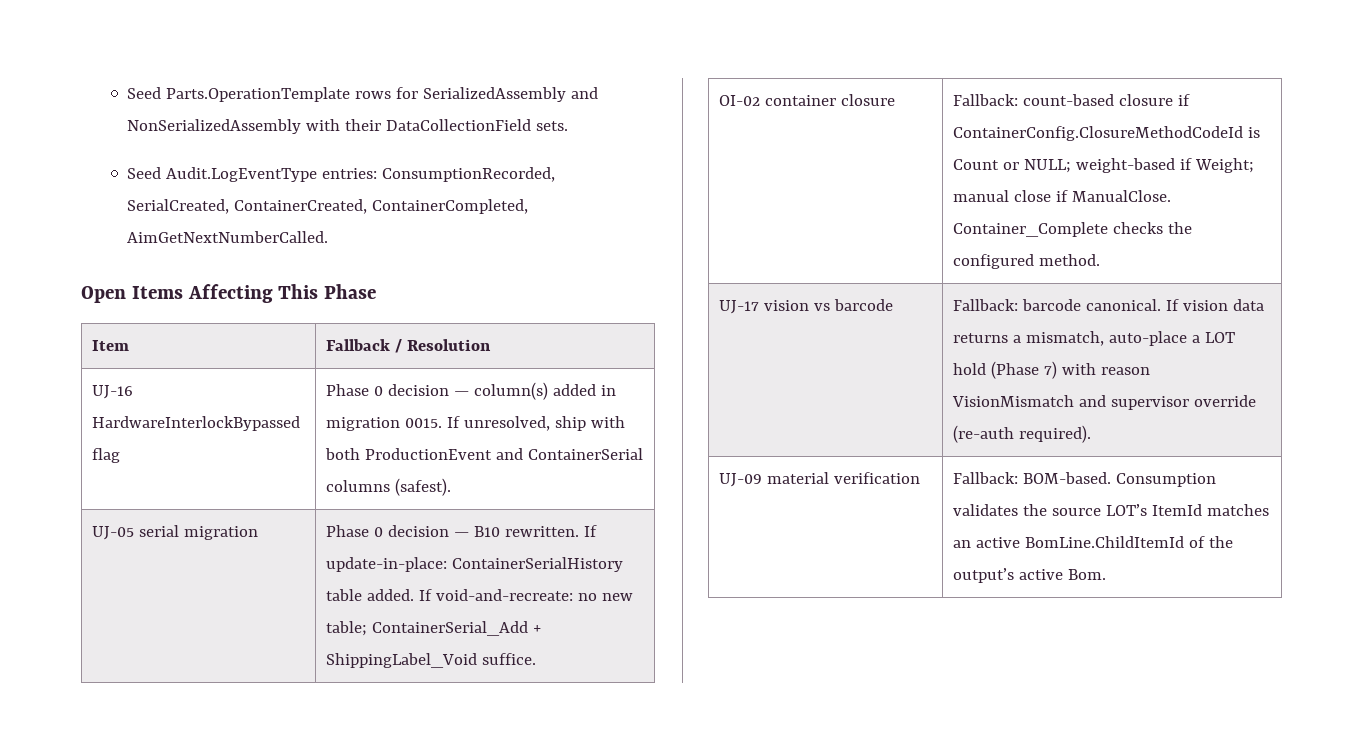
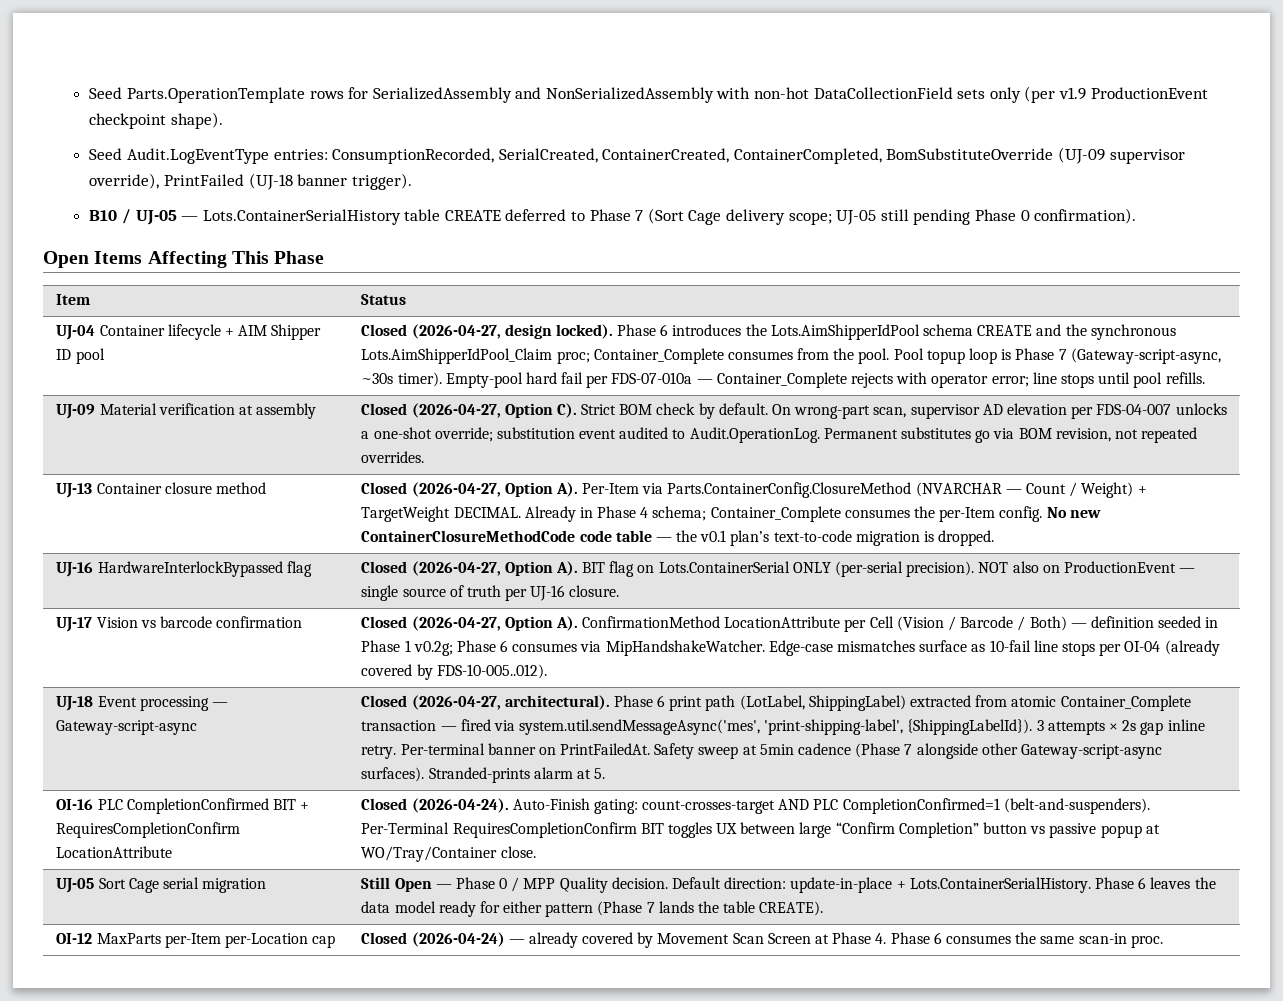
- Seed Parts.OperationTemplate rows for SerializedAssembly and NonSerializedAssembly with their DataCollectionField sets.
+ Seed Parts.OperationTemplate rows for SerializedAssembly and NonSerializedAssembly with non-hot DataCollectionField sets only (per v1.9 ProductionEvent checkpoint shape).
- Seed Audit.LogEventType entries: ConsumptionRecorded, SerialCreated, ContainerCreated, ContainerCompleted, AimGetNextNumberCalled.
+ Seed Audit.LogEventType entries: ConsumptionRecorded, SerialCreated, ContainerCreated, ContainerCompleted, BomSubstituteOverride (UJ-09 supervisor override), PrintFailed (UJ-18 banner trigger).
+ B10 / UJ-05 — Lots.ContainerSerialHistory table CREATE deferred to Phase 7 (Sort Cage delivery scope; UJ-05 still pending Phase 0 confirmation).
- Item | Fallback / Resolution
- UJ-16 HardwareInterlockBypassed flag | Phase 0 decision — column(s) added in migration 0015. If unresolved, ship with both ProductionEvent and ContainerSerial columns (safest).
- UJ-05 serial migration | Phase 0 decision — B10 rewritten. If update-in-place: ContainerSerialHistory table added. If void-and-recreate: no new table; ContainerSerial_Add + ShippingLabel_Void suffice.
- OI-02 container closure | Fallback: count-based closure if ContainerConfig.ClosureMethodCodeId is Count or NULL; weight-based if Weight; manual close if ManualClose. Container_Complete checks the configured method.
- UJ-17 vision vs barcode | Fallback: barcode canonical. If vision data returns a mismatch, auto-place a LOT hold (Phase 7) with reason VisionMismatch and supervisor override (re-auth required).
- UJ-09 material verification | Fallback: BOM-based. Consumption validates the source LOT’s ItemId matches an active BomLine.ChildItemId of the output’s active Bom.
+ Item | Status
+ UJ-04 Container lifecycle + AIM Shipper ID pool | Closed (2026-04-27, design locked). Phase 6 introduces the Lots.AimShipperIdPool schema CREATE and the synchronous Lots.AimShipperIdPool_Claim proc; Container_Complete consumes from the pool. Pool topup loop is Phase 7 (Gateway-script-async, ~30s timer). Empty-pool hard fail per FDS-07-010a — Container_Complete rejects with operator error; line stops until pool refills.
+ UJ-09 Material verification at assembly | Closed (2026-04-27, Option C). Strict BOM check by default. On wrong-part scan, supervisor AD elevation per FDS-04-007 unlocks a one-shot override; substitution event audited to Audit.OperationLog. Permanent substitutes go via BOM revision, not repeated overrides.
+ UJ-13 Container closure method | Closed (2026-04-27, Option A). Per-Item via Parts.ContainerConfig.ClosureMethod (NVARCHAR — Count / Weight) + TargetWeight DECIMAL. Already in Phase 4 schema; Container_Complete consumes the per-Item config. No new ContainerClosureMethodCode code table — the v0.1 plan’s text-to-code migration is dropped.
+ UJ-16 HardwareInterlockBypassed flag | Closed (2026-04-27, Option A). BIT flag on Lots.ContainerSerial ONLY (per-serial precision). NOT also on ProductionEvent — single source of truth per UJ-16 closure.
+ UJ-17 Vision vs barcode confirmation | Closed (2026-04-27, Option A). ConfirmationMethod LocationAttribute per Cell (Vision / Barcode / Both) — definition seeded in Phase 1 v0.2g; Phase 6 consumes via MipHandshakeWatcher. Edge-case mismatches surface as 10-fail line stops per OI-04 (already covered by FDS-10-005..012).
+ UJ-18 Event processing — Gateway-script-async | Closed (2026-04-27, architectural). Phase 6 print path (LotLabel, ShippingLabel) extracted from atomic Container_Complete transaction — fired via system.util.sendMessageAsync('mes', 'print-shipping-label', {ShippingLabelId}). 3 attempts × 2s gap inline retry. Per-terminal banner on PrintFailedAt. Safety sweep at 5min cadence (Phase 7 alongside other Gateway-script-async surfaces). Stranded-prints alarm at 5.
+ OI-16 PLC CompletionConfirmed BIT + RequiresCompletionConfirm LocationAttribute | Closed (2026-04-24). Auto-Finish gating: count-crosses-target AND PLC CompletionConfirmed=1 (belt-and-suspenders). Per-Terminal RequiresCompletionConfirm BIT toggles UX between large “Confirm Completion” button vs passive popup at WO/Tray/Container close.
+ UJ-05 Sort Cage serial migration | Still Open — Phase 0 / MPP Quality decision. Default direction: update-in-place + Lots.ContainerSerialHistory. Phase 6 leaves the data model ready for either pattern (Phase 7 lands the table CREATE).
+ OI-12 MaxParts per-Item per-Location cap | Closed (2026-04-24) — already covered by Movement Scan Screen at Phase 4. Phase 6 consumes the same scan-in proc.

